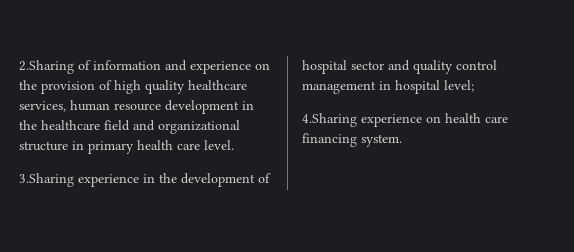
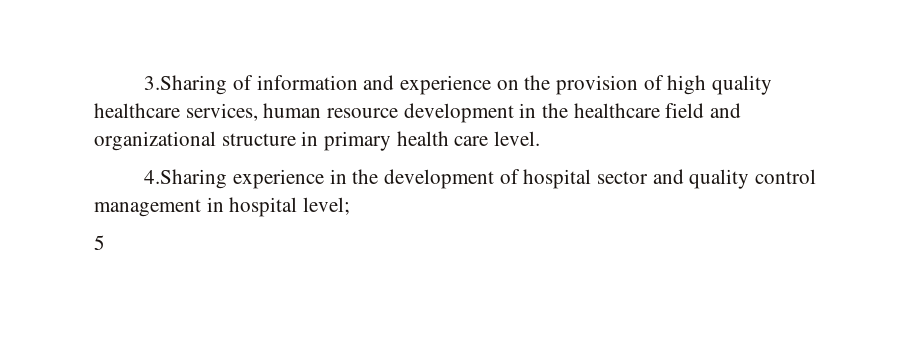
- 2.Sharing of information and experience on the provision of high quality healthcare services, human resource development in the healthcare field and organizational structure in primary health care level.
+ 3.Sharing of information and experience on the provision of high quality healthcare services, human resource development in the healthcare field and organizational structure in primary health care level.
- 3.Sharing experience in the development of hospital sector and quality control management in hospital level;
+ 4.Sharing experience in the development of hospital sector and quality control management in hospital level;
- 4.Sharing experience on health care financing system.
+ 5

